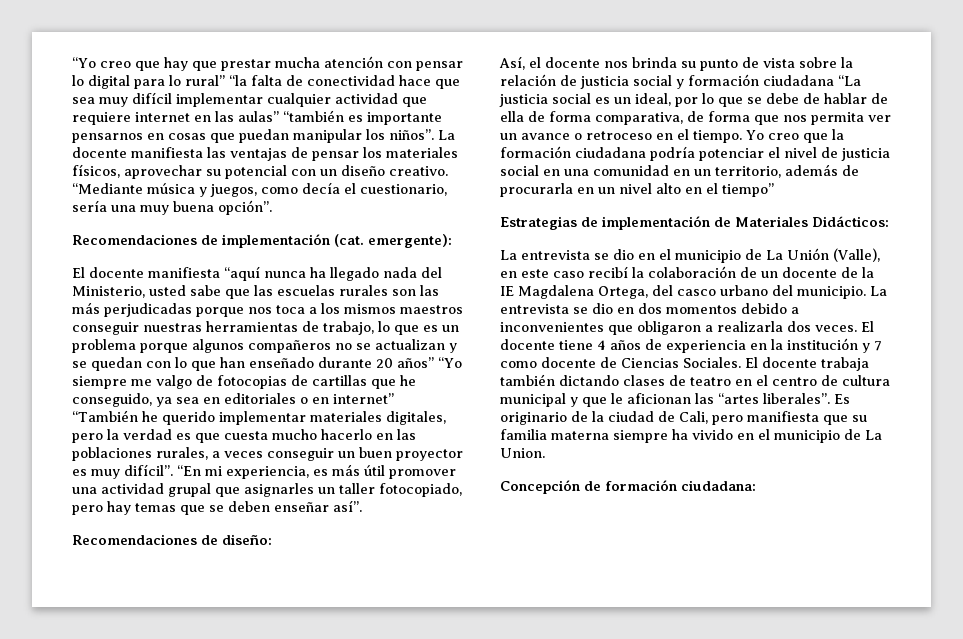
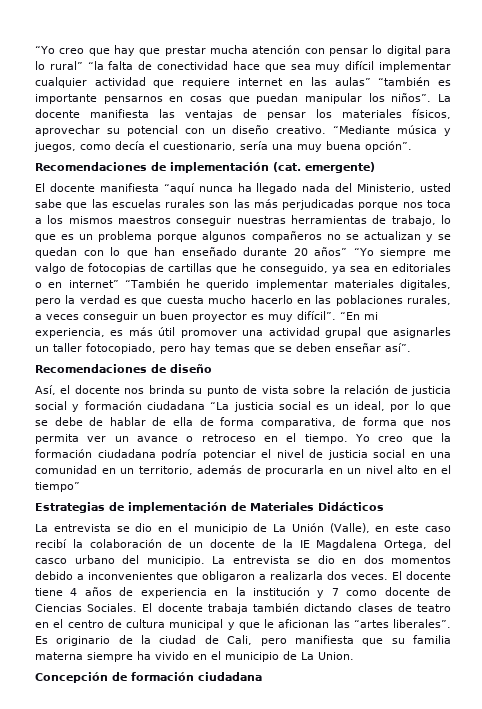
- Recomendaciones de implementación (cat. emergente):
+ Recomendaciones de implementación (cat. emergente)
- Recomendaciones de diseño:
+ Recomendaciones de diseño
- Estrategias de implementación de Materiales Didácticos:
+ Estrategias de implementación de Materiales Didácticos
- Concepción de formación ciudadana:
+ Concepción de formación ciudadana

